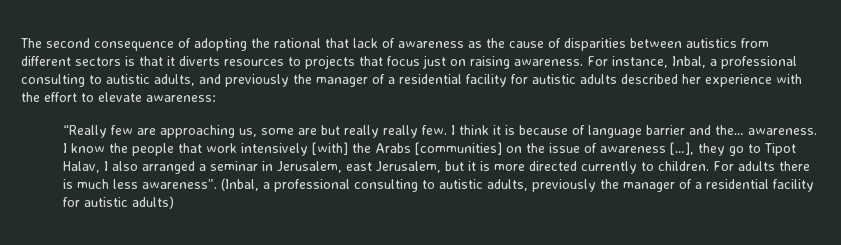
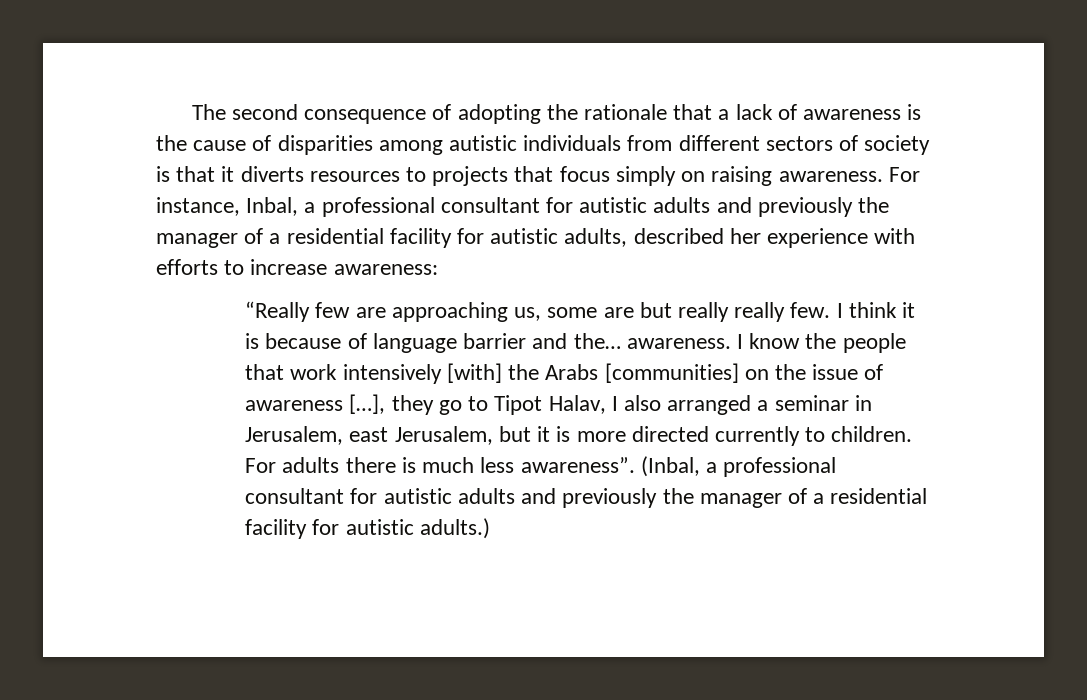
- The second consequence of adopting the rational that lack of awareness as the cause of disparities between autistics from different sectors is that it diverts resources to projects that focus just on raising awareness.
+ The second consequence of adopting the rationale that a lack of awareness is the cause of disparities among autistic individuals from different sectors of society is that it diverts resources to projects that focus simply on raising awareness.
- For instance, Inbal, a professional consulting to autistic adults, and previously the manager of a residential facility for autistic adults described her experience with the effort to elevate awareness:
+ For instance, Inbal, a professional consultant for autistic adults and previously the manager of a residential facility for autistic adults, described her experience with efforts to increase awareness:
- (Inbal, a professional consulting to autistic adults, previously the manager of a residential facility for autistic adults)
+ (Inbal, a professional consultant for autistic adults and previously the manager of a residential facility for autistic adults.)

